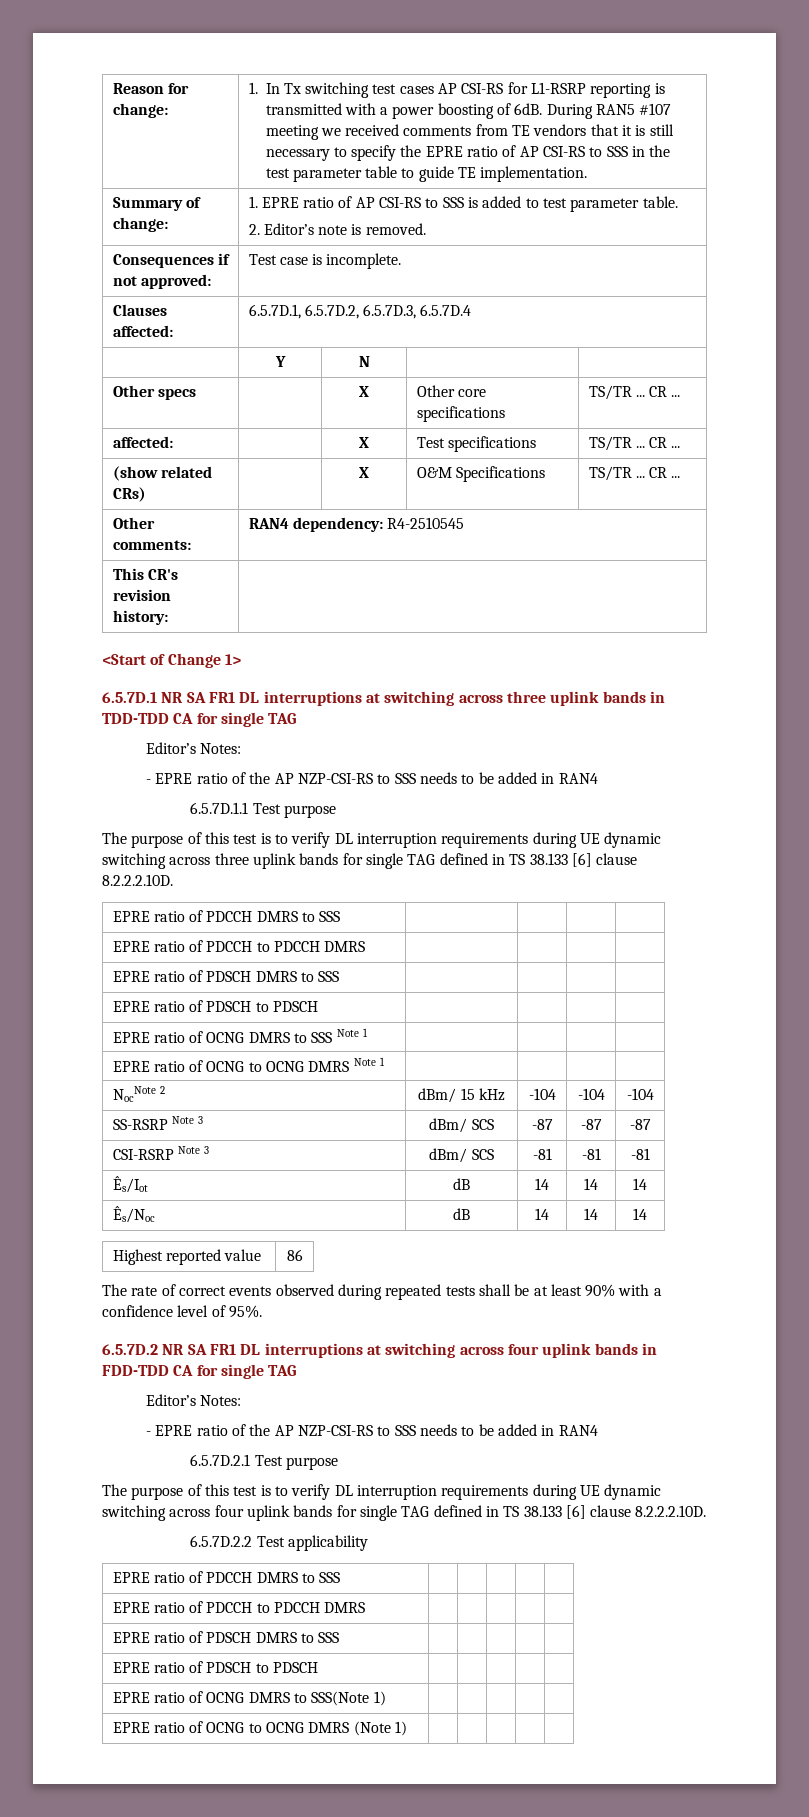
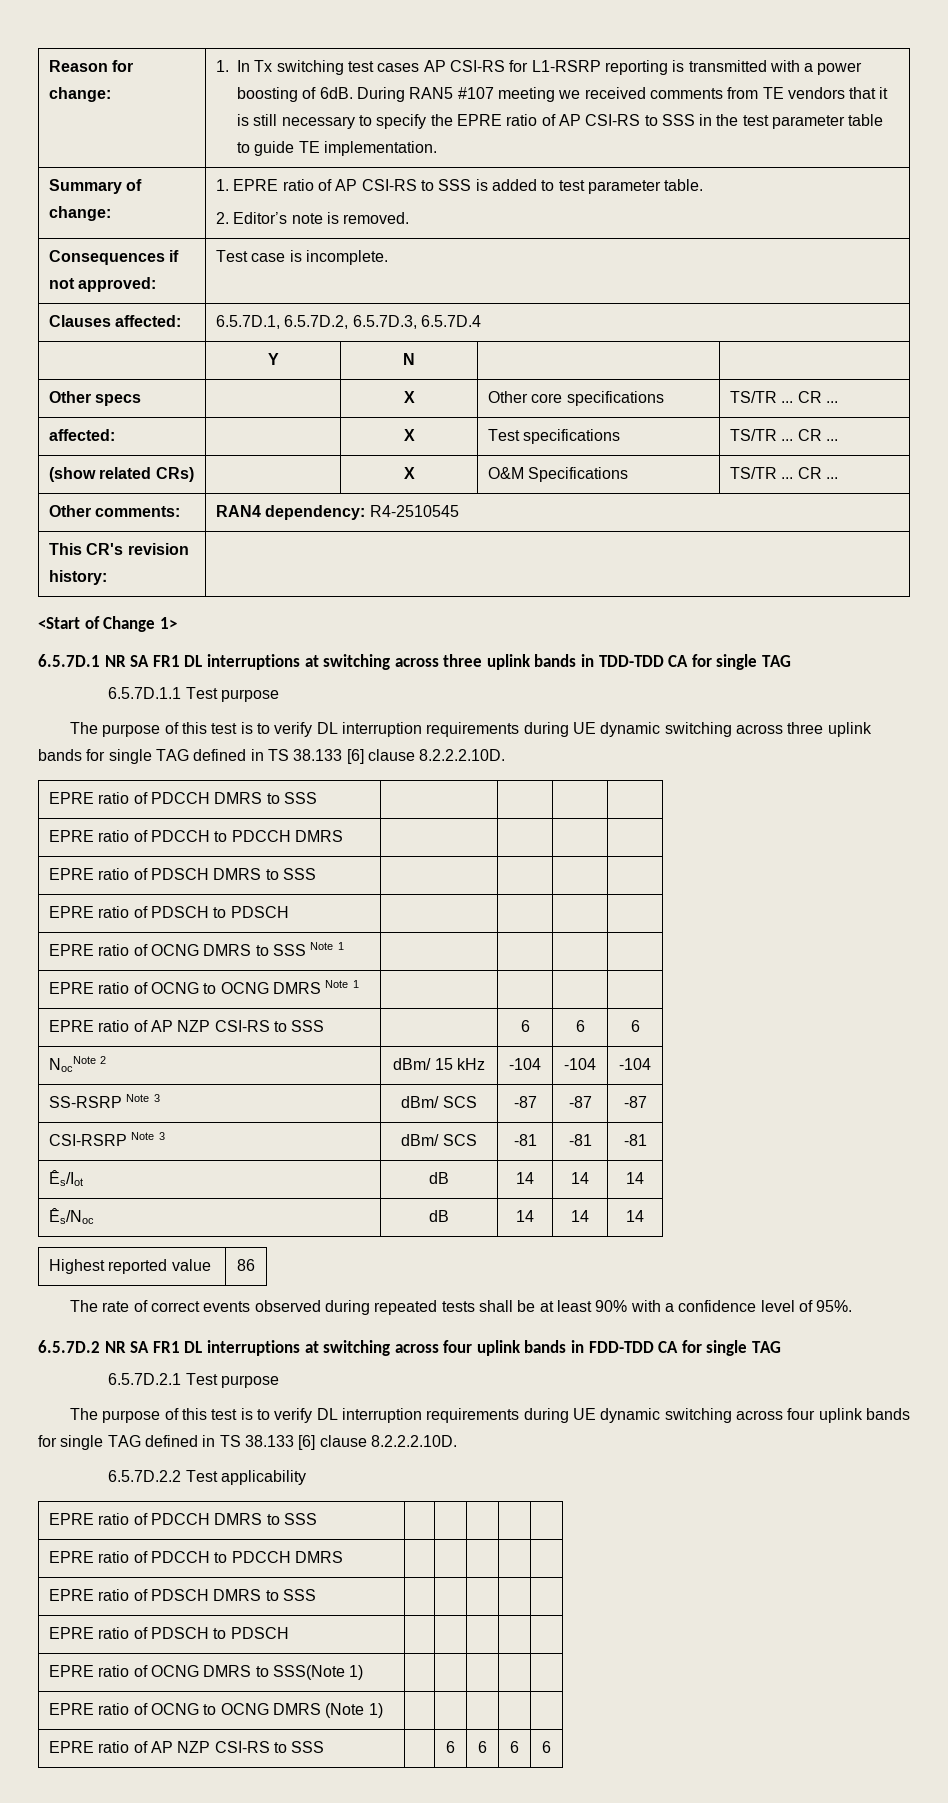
  6.5.7D.1 NR SA FR1 DL interruptions at switching across three uplink bands in TDD-TDD CA for single TAG
- Editor’s Notes:
- - EPRE ratio of the AP NZP-CSI-RS to SSS needs to be added in RAN4
  EPRE ratio of OCNG to OCNG DMRS Note 1 | | | |
+ EPRE ratio of AP NZP CSI-RS to SSS | | 6 | 6 | 6
  6.5.7D.2 NR SA FR1 DL interruptions at switching across four uplink bands in FDD-TDD CA for single TAG
- Editor’s Notes:
- - EPRE ratio of the AP NZP-CSI-RS to SSS needs to be added in RAN4
+ EPRE ratio of AP NZP CSI-RS to SSS | | 6 | 6 | 6 | 6

